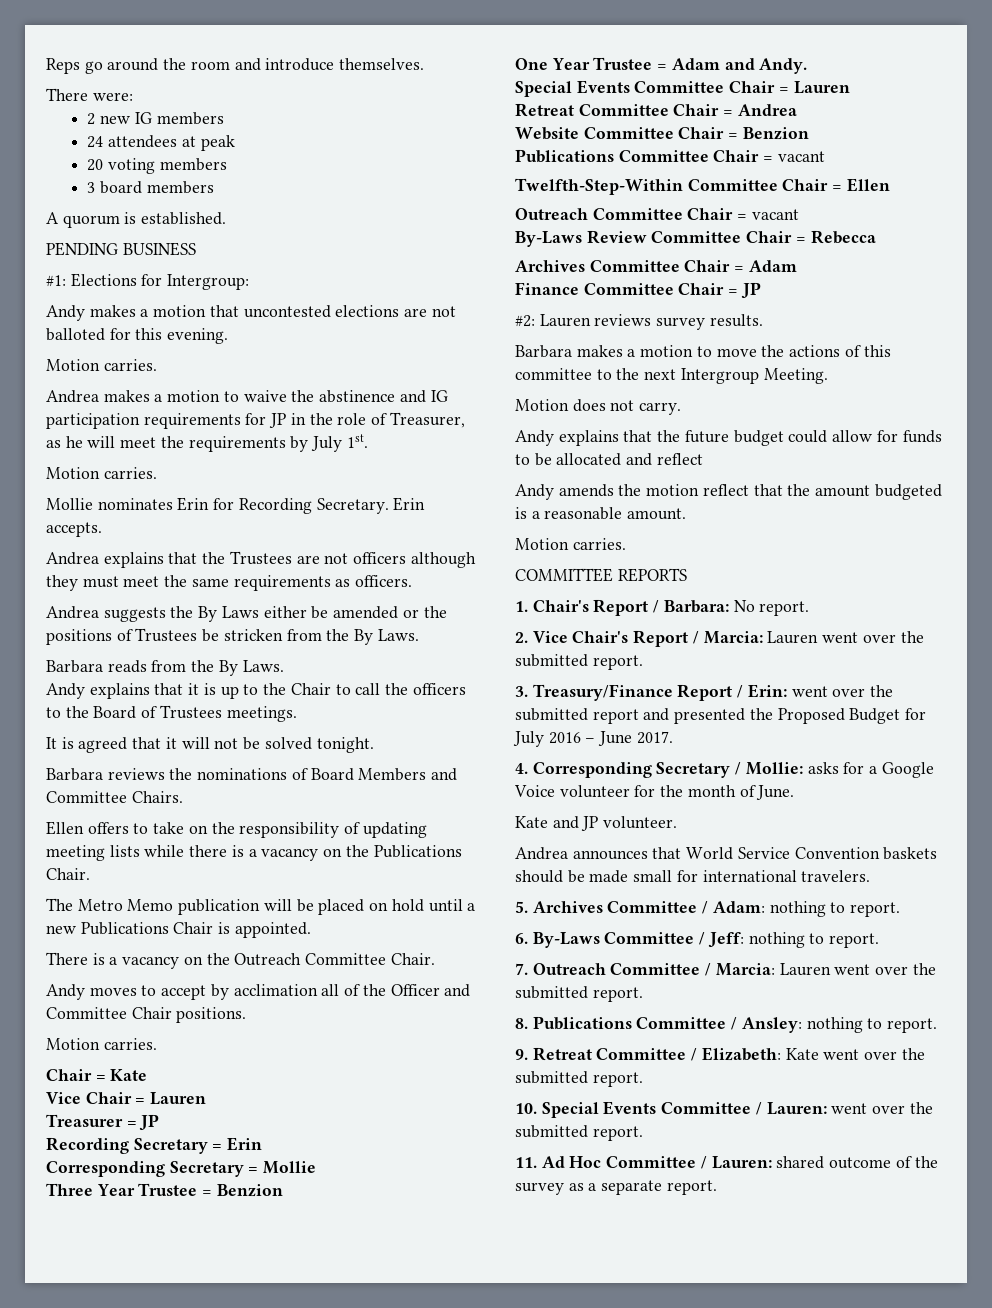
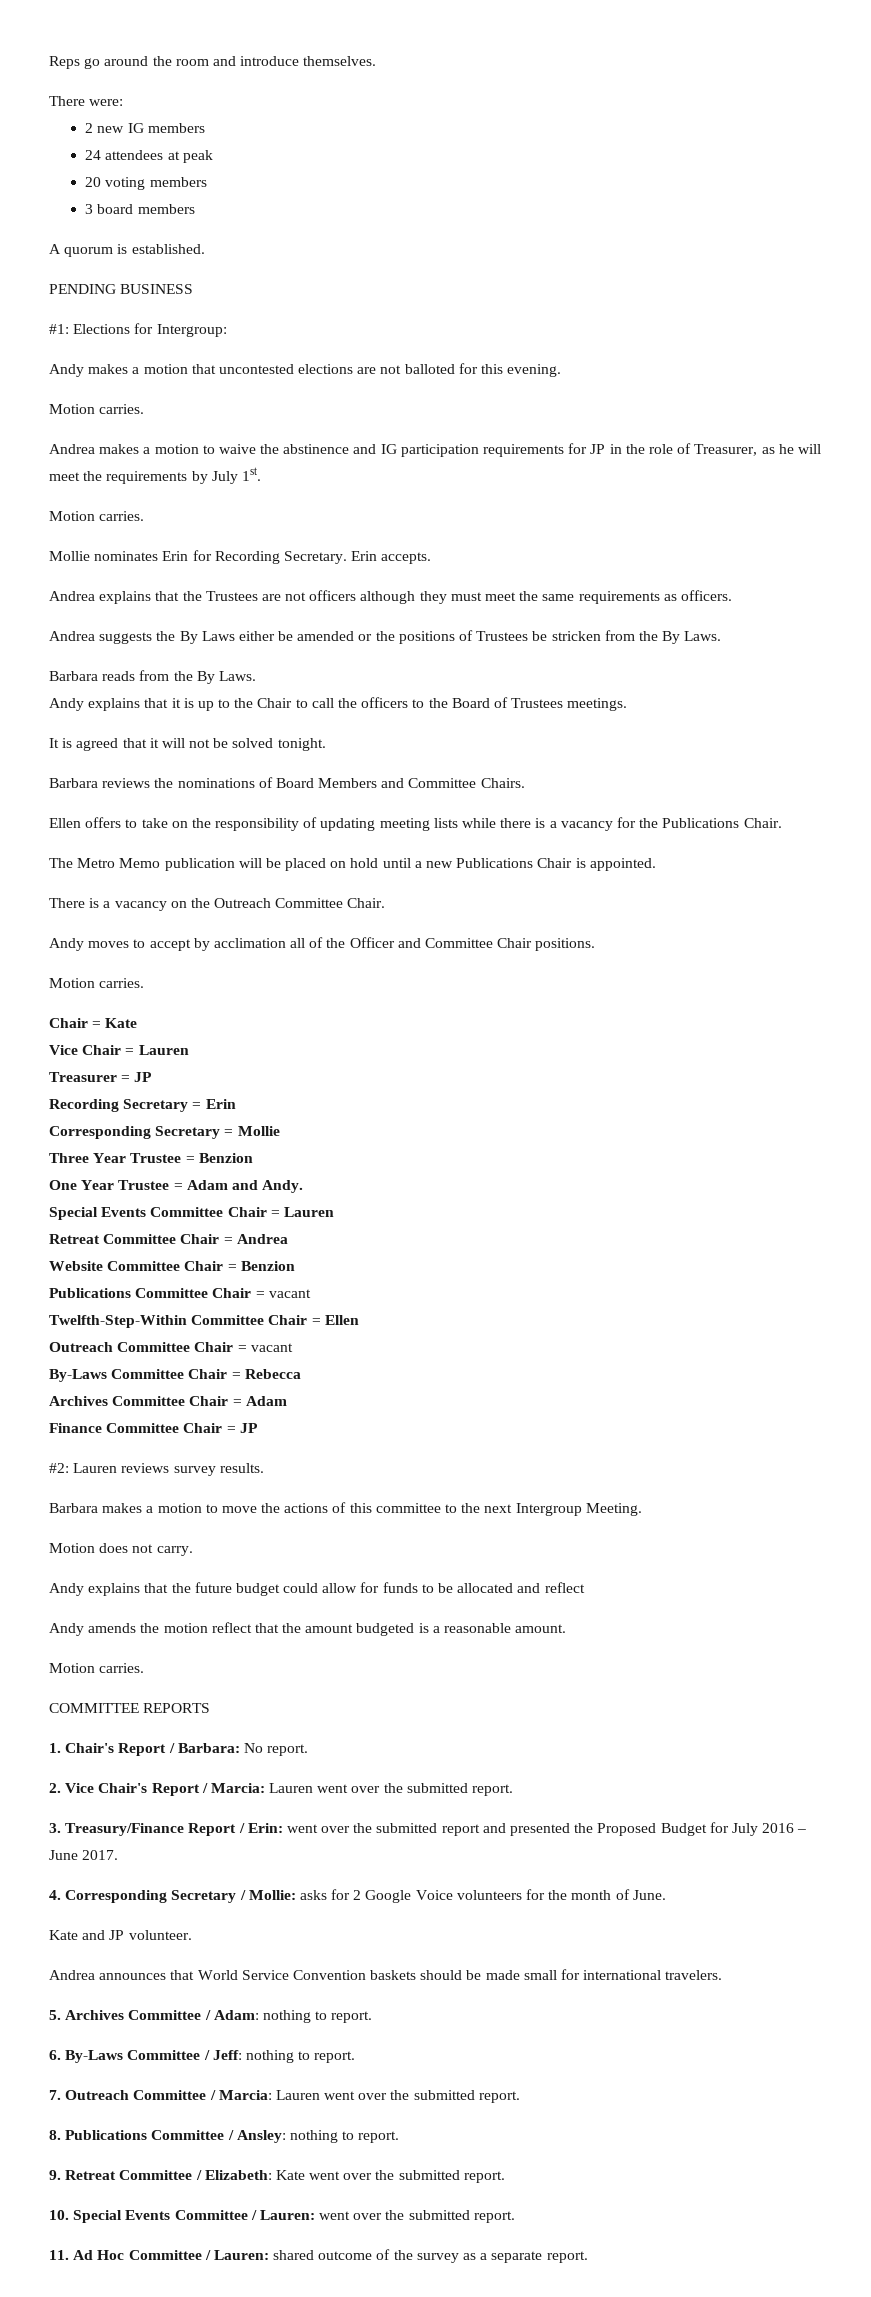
- Ellen offers to take on the responsibility of updating meeting lists while there is a vacancy on the Publications Chair.
+ Ellen offers to take on the responsibility of updating meeting lists while there is a vacancy for the Publications Chair.
- By-Laws Review Committee Chair = Rebecca
+ By-Laws Committee Chair = Rebecca
- 4. Corresponding Secretary / Mollie: asks for a Google Voice volunteer for the month of June.
+ 4. Corresponding Secretary / Mollie: asks for 2 Google Voice volunteers for the month of June.

